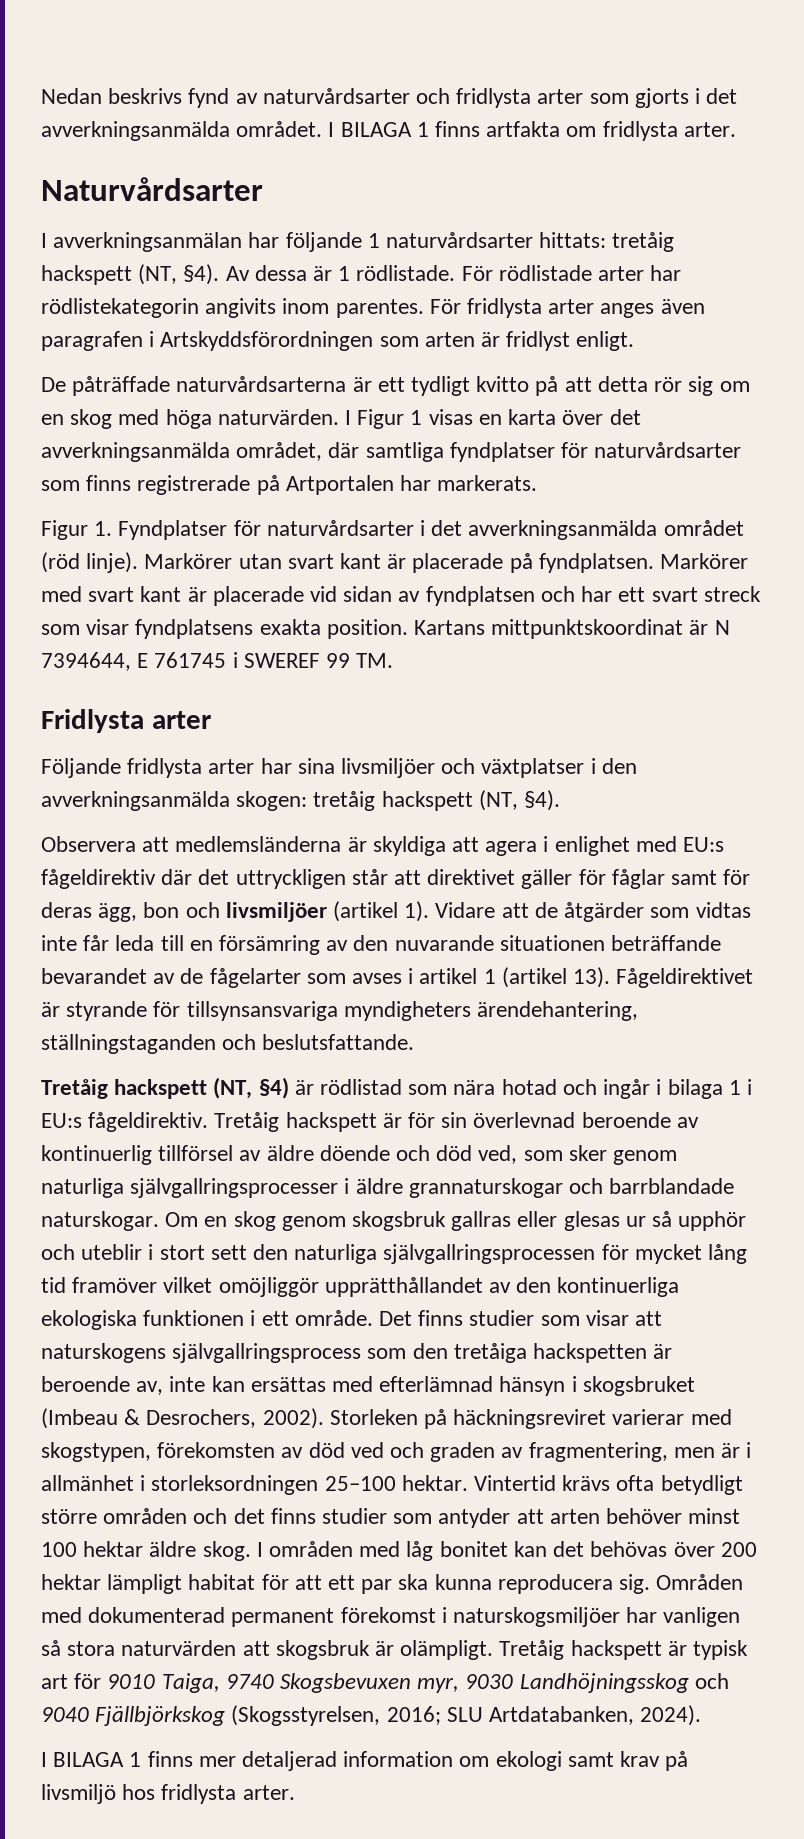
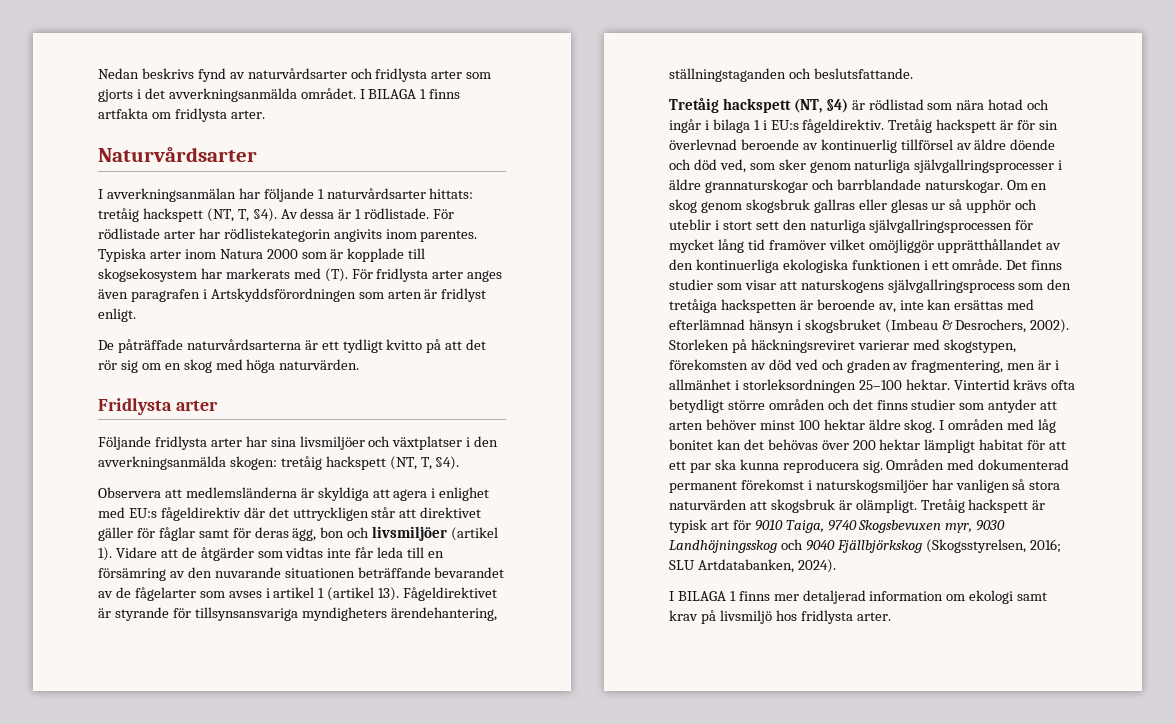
- I avverkningsanmälan har följande 1 naturvårdsarter hittats: tretåig hackspett (NT, §4).
+ I avverkningsanmälan har följande 1 naturvårdsarter hittats: tretåig hackspett (NT, T, §4).
- För fridlysta arter anges även paragrafen i Artskyddsförordningen som arten är fridlyst enligt.
+ Typiska arter inom Natura 2000 som är kopplade till skogsekosystem har markerats med (T). För fridlysta arter anges även paragrafen i Artskyddsförordningen som arten är fridlyst enligt.
- De påträffade naturvårdsarterna är ett tydligt kvitto på att detta rör sig om en skog med höga naturvärden. I Figur 1 visas en karta över det avverkningsanmälda området, där samtliga fyndplatser för naturvårdsarter som finns registrerade på Artportalen har markerats.
- Figur 1. Fyndplatser för naturvårdsarter i det avverkningsanmälda området (röd linje). Markörer utan svart kant är placerade på fyndplatsen. Markörer med svart kant är placerade vid sidan av fyndplatsen och har ett svart streck som visar fyndplatsens exakta position. Kartans mittpunktskoordinat är N 7394644, E 761745 i SWEREF 99 TM.
+ De påträffade naturvårdsarterna är ett tydligt kvitto på att det rör sig om en skog med höga naturvärden.
- Följande fridlysta arter har sina livsmiljöer och växtplatser i den avverkningsanmälda skogen: tretåig hackspett (NT, §4).
+ Följande fridlysta arter har sina livsmiljöer och växtplatser i den avverkningsanmälda skogen: tretåig hackspett (NT, T, §4).

